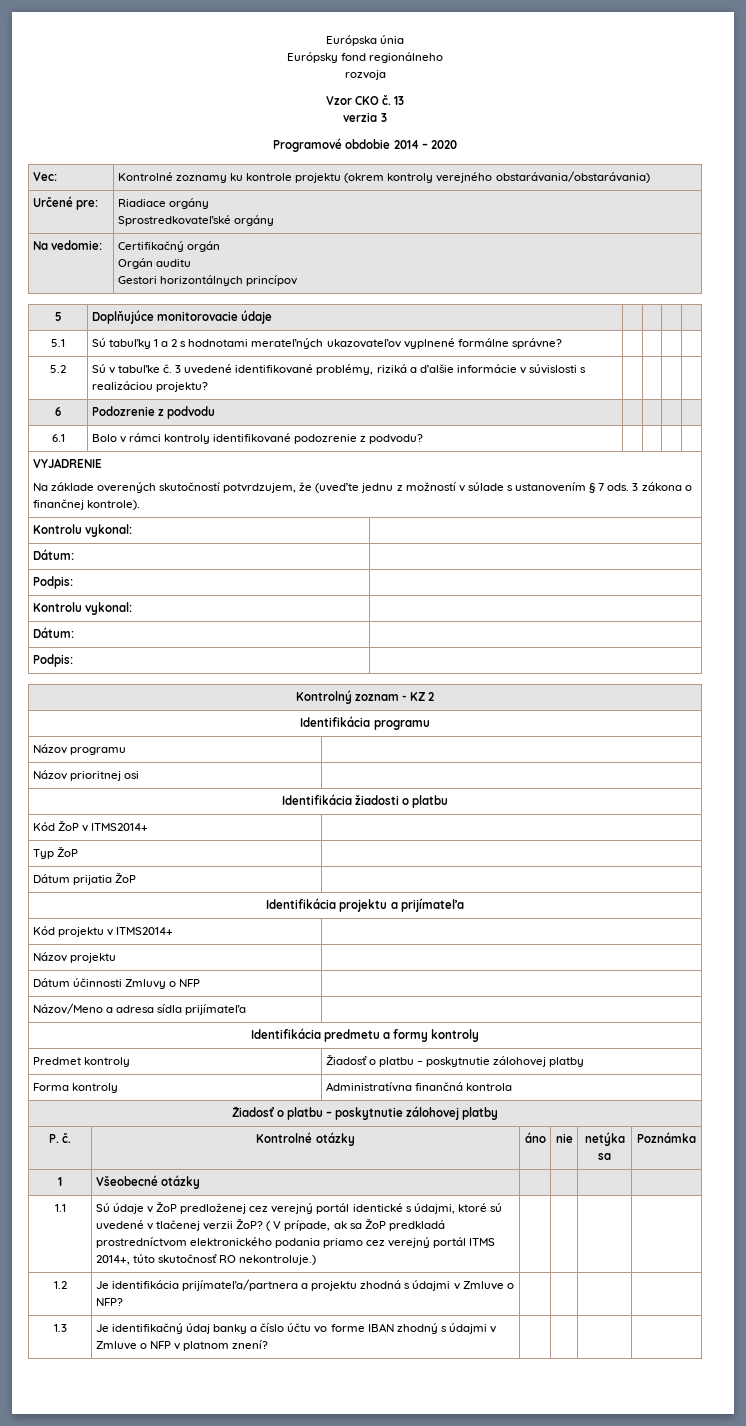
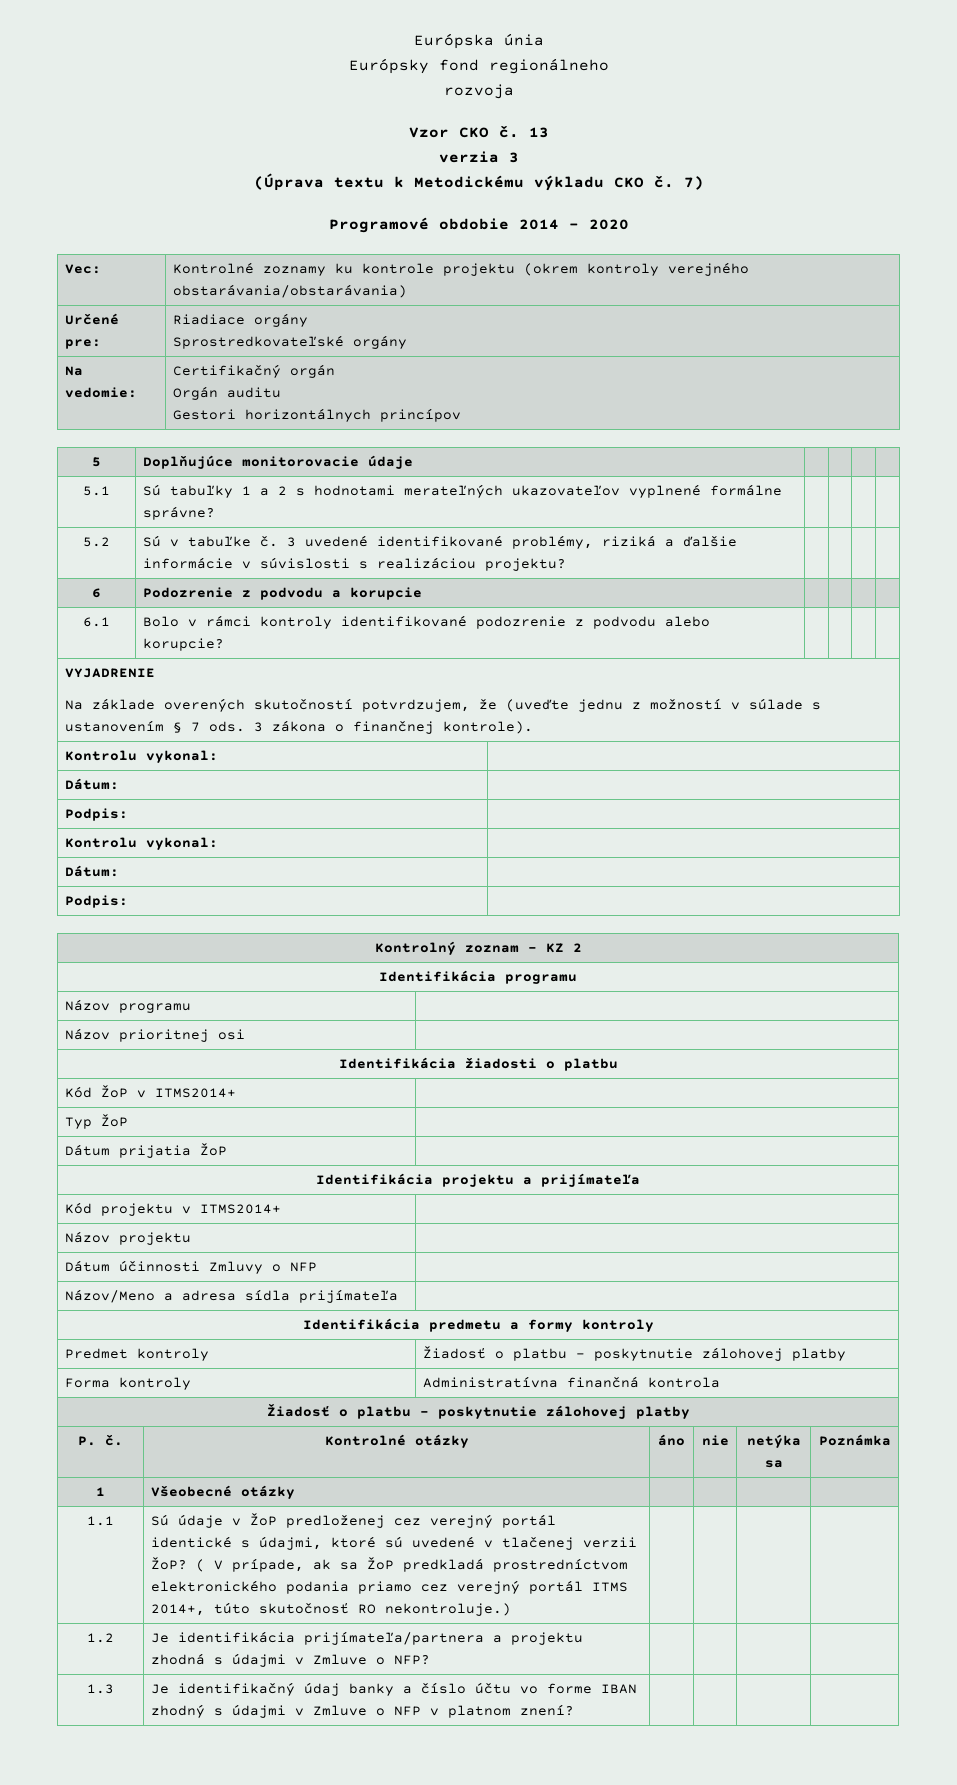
+ (Úprava textu k Metodickému výkladu CKO č. 7)
- 6 | Podozrenie z podvodu | | | |
+ 6 | Podozrenie z podvodu a korupcie | | | |
- 6.1 | Bolo v rámci kontroly identifikované podozrenie z podvodu? | | | |
+ 6.1 | Bolo v rámci kontroly identifikované podozrenie z podvodu alebo korupcie? | | | |

